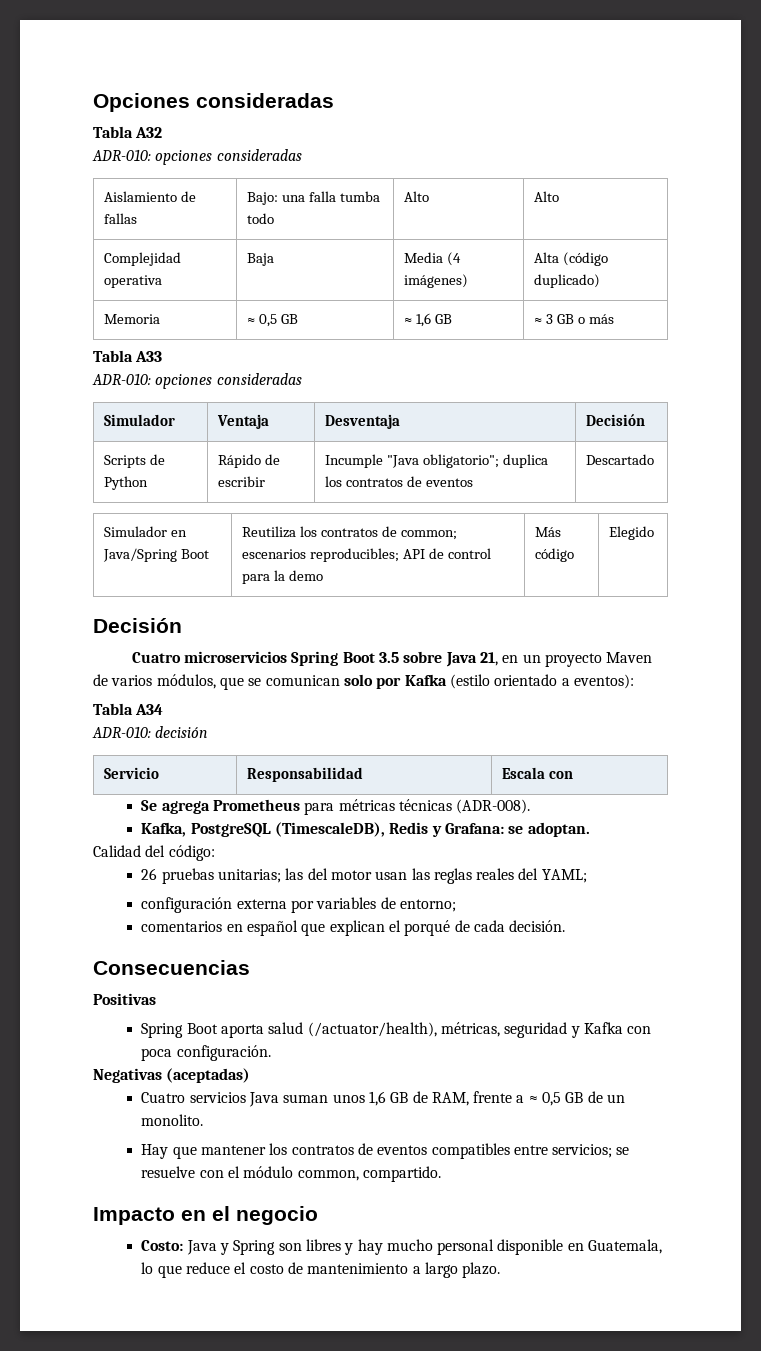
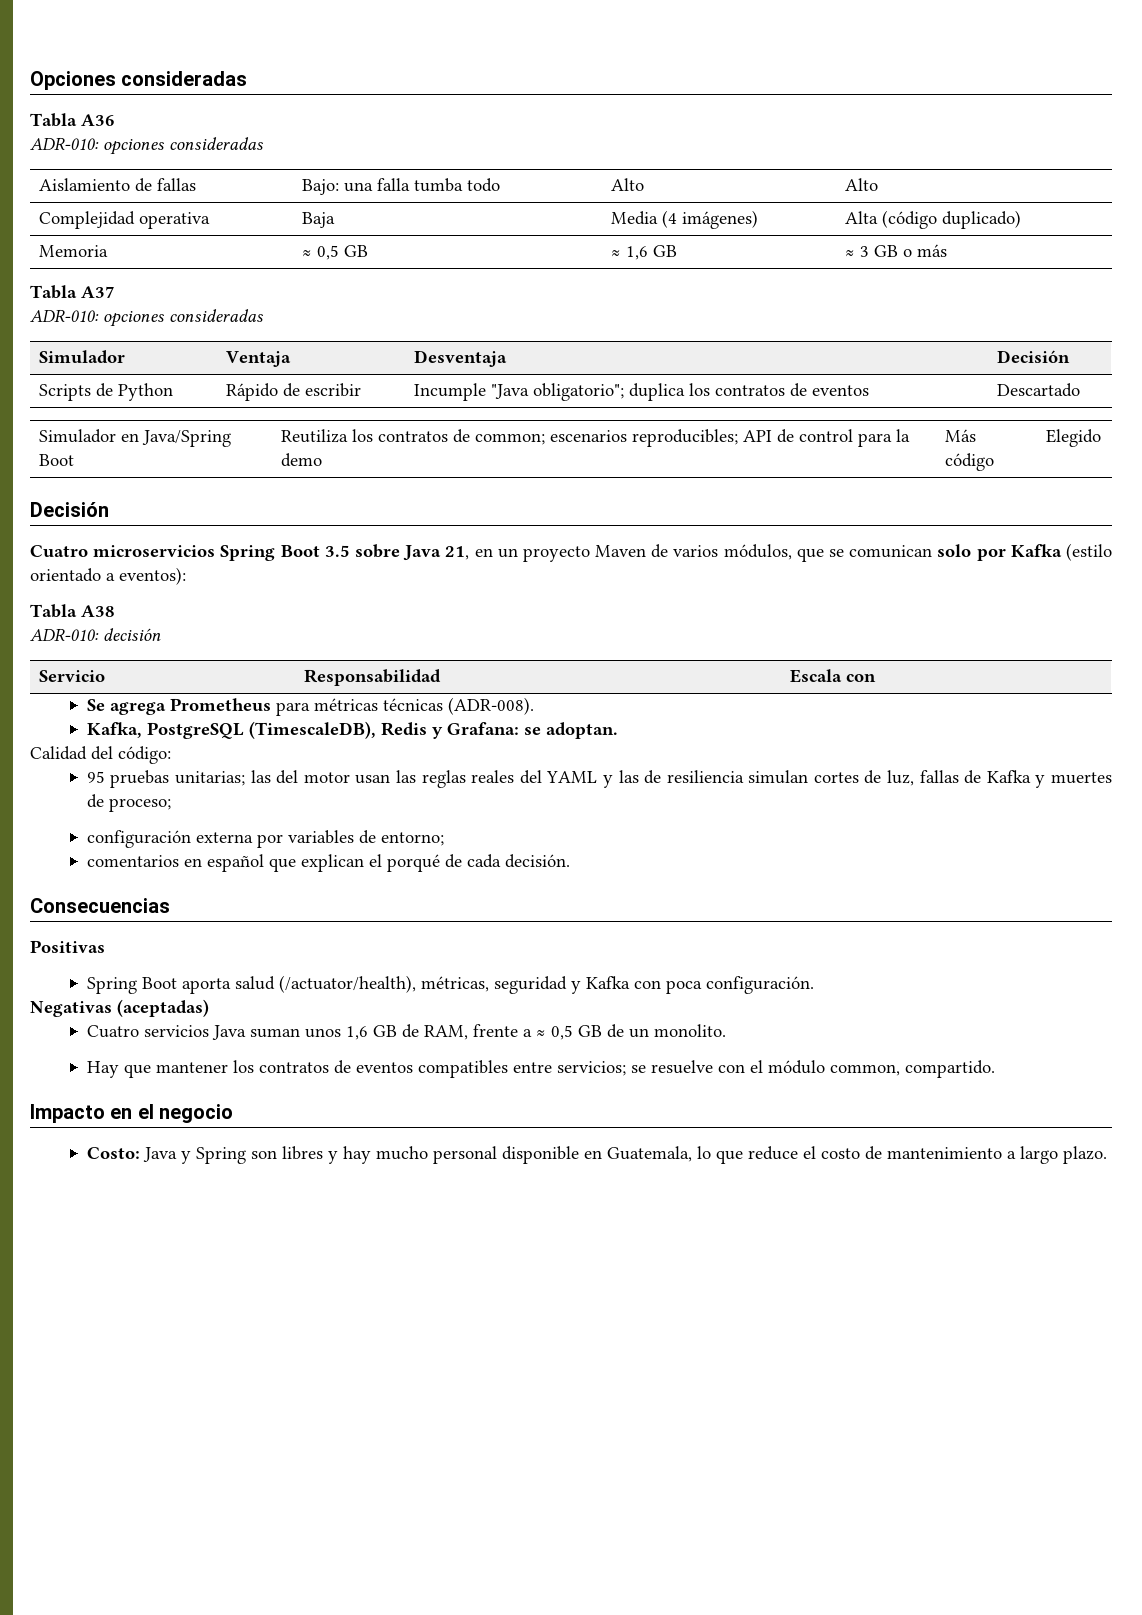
- Tabla A32
+ Tabla A36
- Tabla A33
+ Tabla A37
- Tabla A34
+ Tabla A38
- 26 pruebas unitarias; las del motor usan las reglas reales del YAML;
+ 95 pruebas unitarias; las del motor usan las reglas reales del YAML y las de resiliencia simulan cortes de luz, fallas de Kafka y muertes de proceso;

